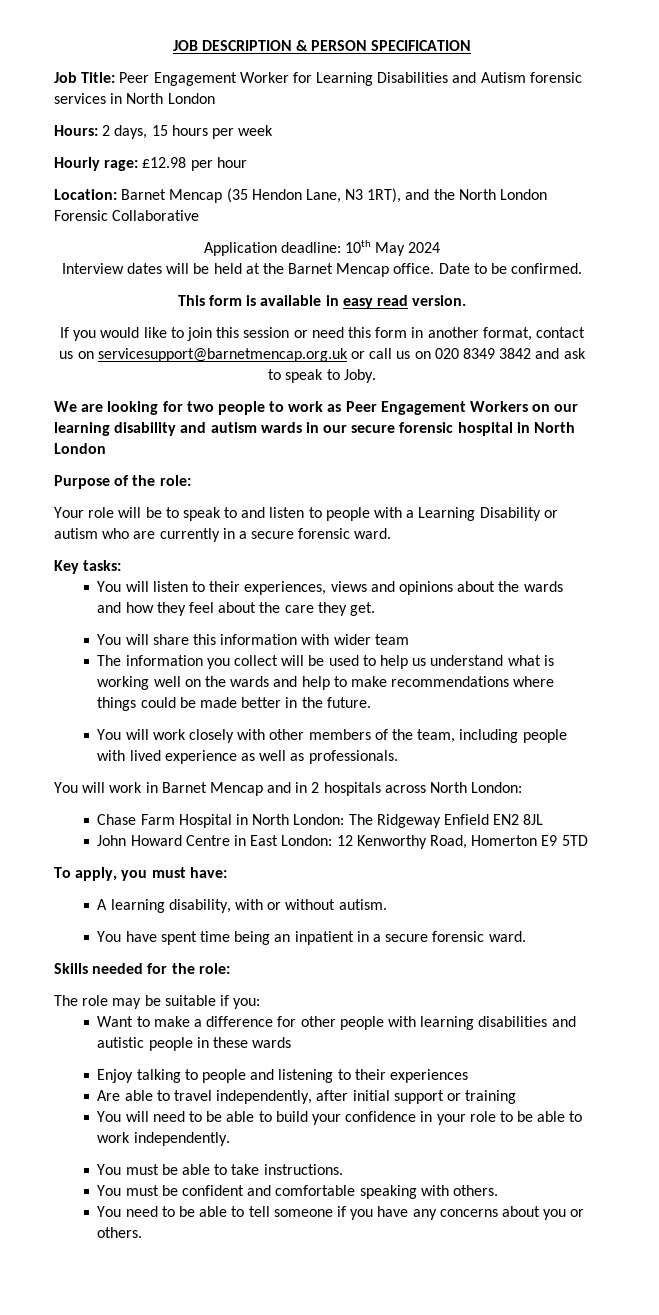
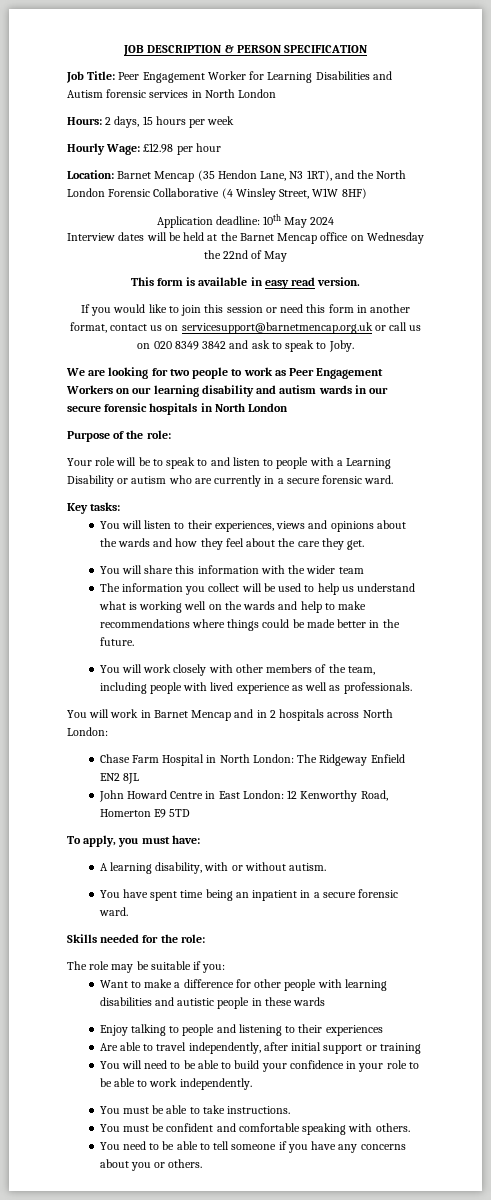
- Hourly rage: £12.98 per hour
+ Hourly Wage: £12.98 per hour
- Location: Barnet Mencap (35 Hendon Lane, N3 1RT), and the North London Forensic Collaborative
+ Location: Barnet Mencap (35 Hendon Lane, N3 1RT), and the North London Forensic Collaborative (4 Winsley Street, W1W 8HF)
- Interview dates will be held at the Barnet Mencap office. Date to be confirmed.
+ Interview dates will be held at the Barnet Mencap office on Wednesday the 22nd of May
- We are looking for two people to work as Peer Engagement Workers on our learning disability and autism wards in our secure forensic hospital in North London
+ We are looking for two people to work as Peer Engagement Workers on our learning disability and autism wards in our secure forensic hospitals in North London
- You will share this information with wider team
+ You will share this information with the wider team

